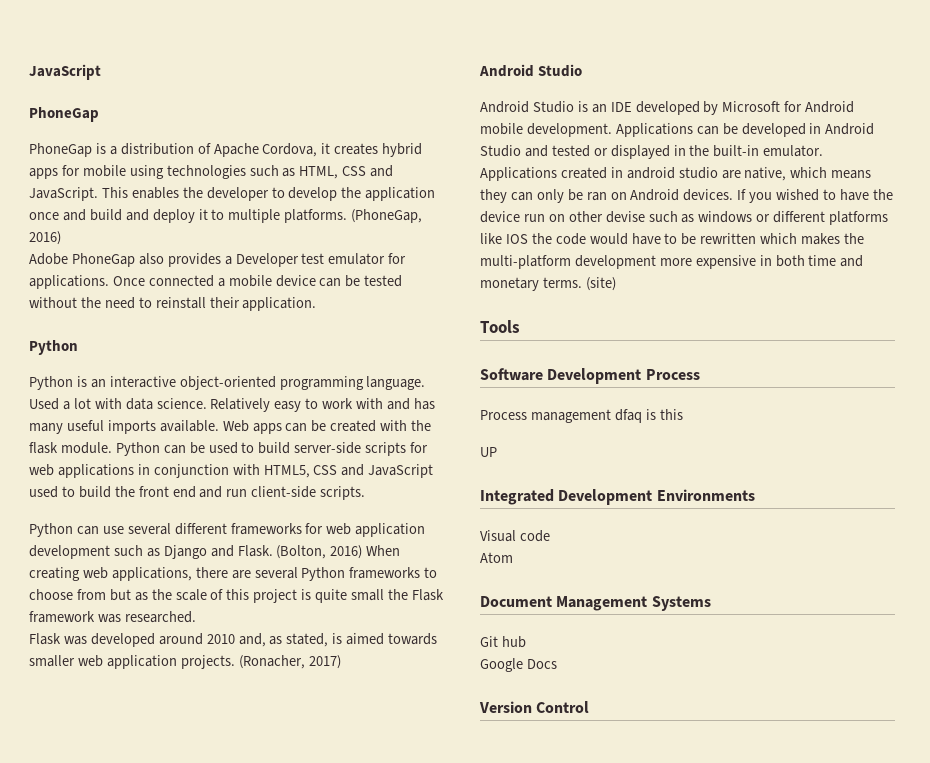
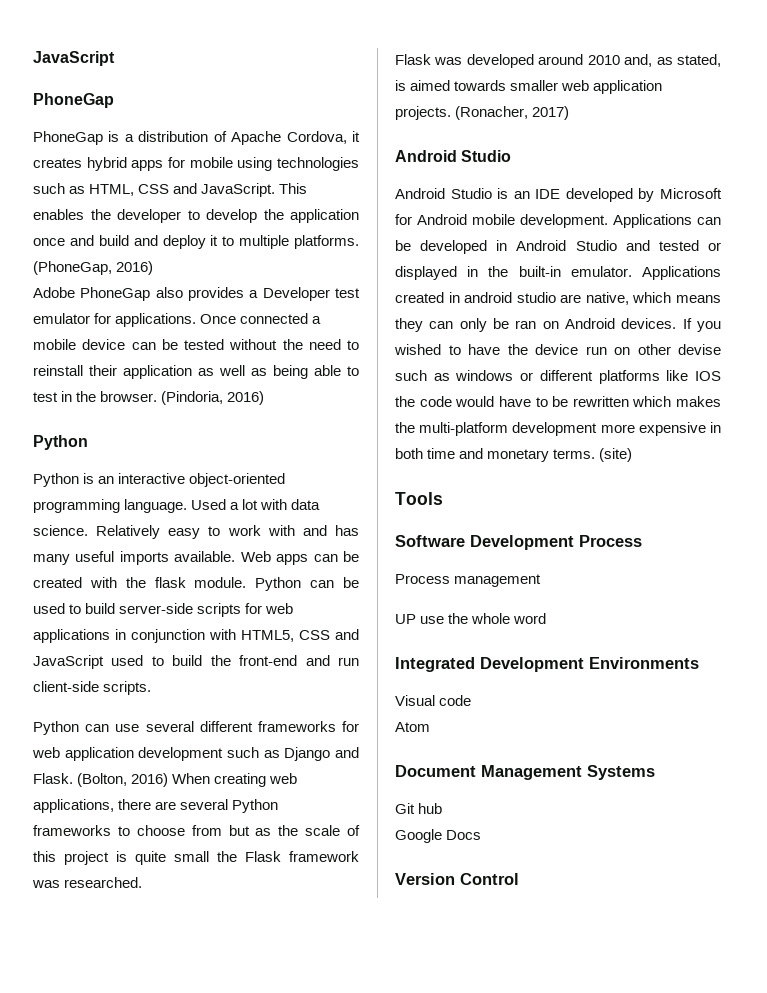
- Once connected a mobile device can be tested without the need to reinstall their application.
+ Once connected a mobile device can be tested without the need to reinstall their application as well as being able to test in the browser. (Pindoria, 2016)
- Python can be used to build server-side scripts for web applications in conjunction with HTML5, CSS and JavaScript used to build the front end and run client-side scripts.
+ Python can be used to build server-side scripts for web applications in conjunction with HTML5, CSS and JavaScript used to build the front-end and run client-side scripts.
- Process management dfaq is this
- UP
+ Process management
+ UP use the whole word

